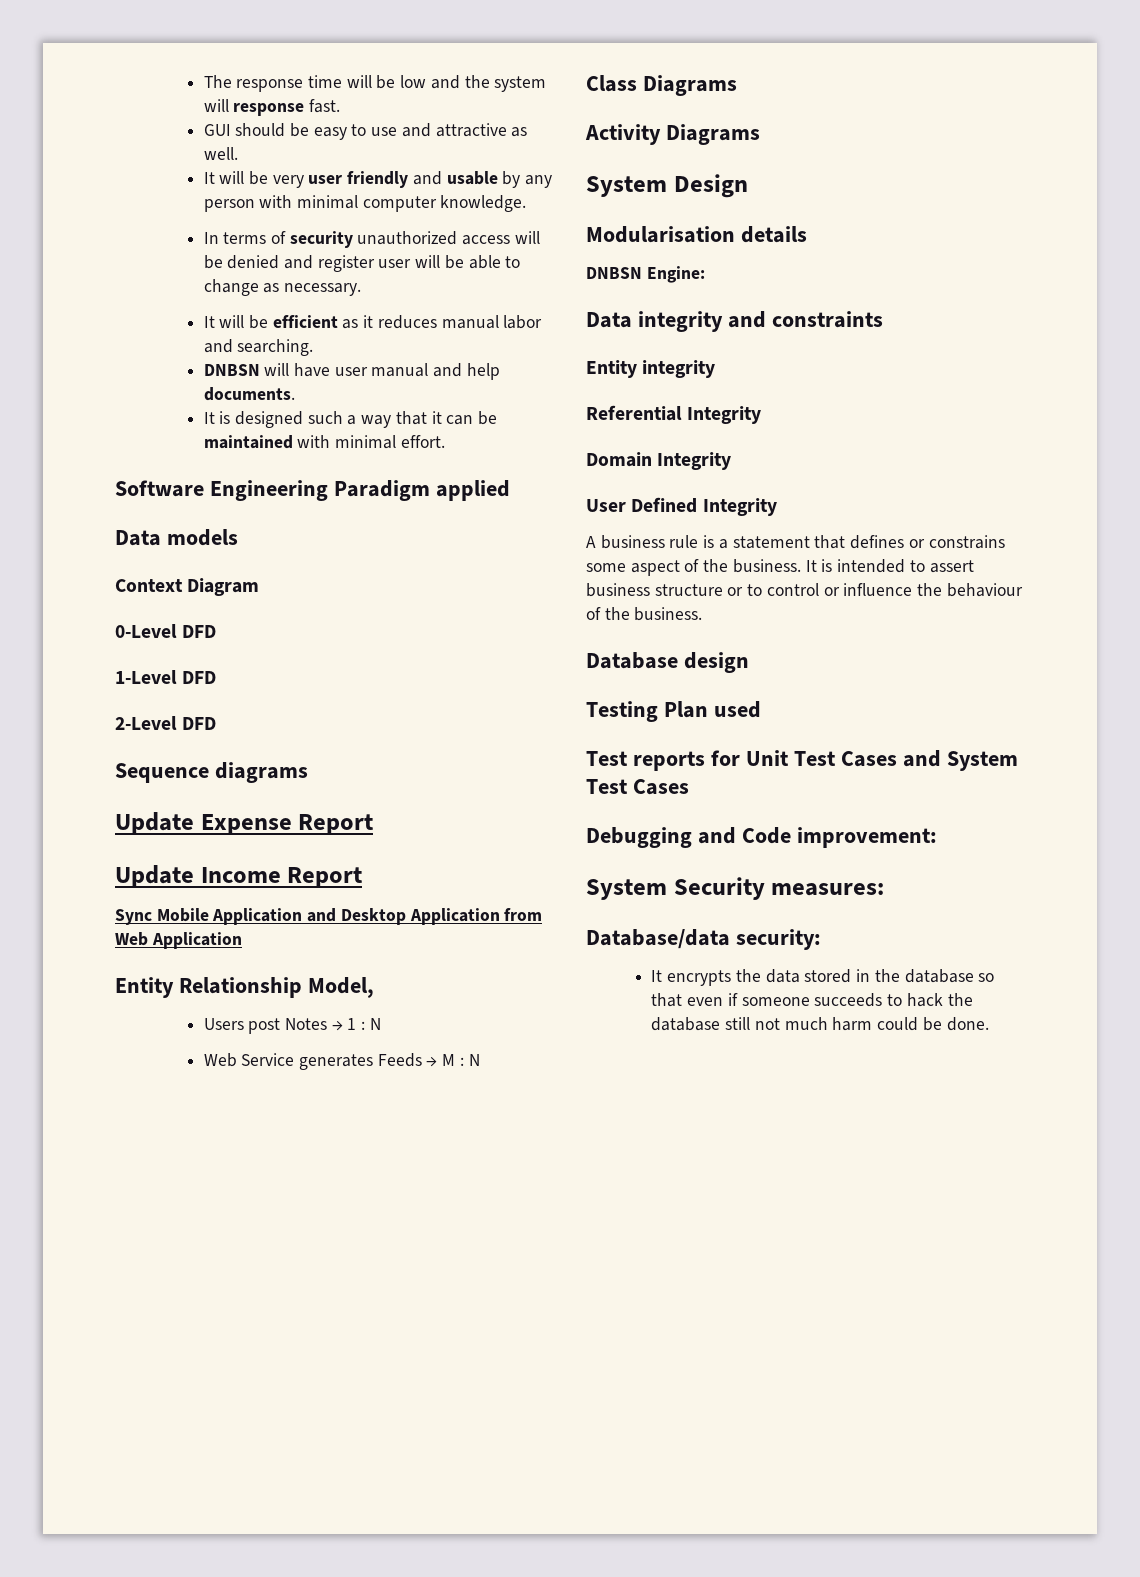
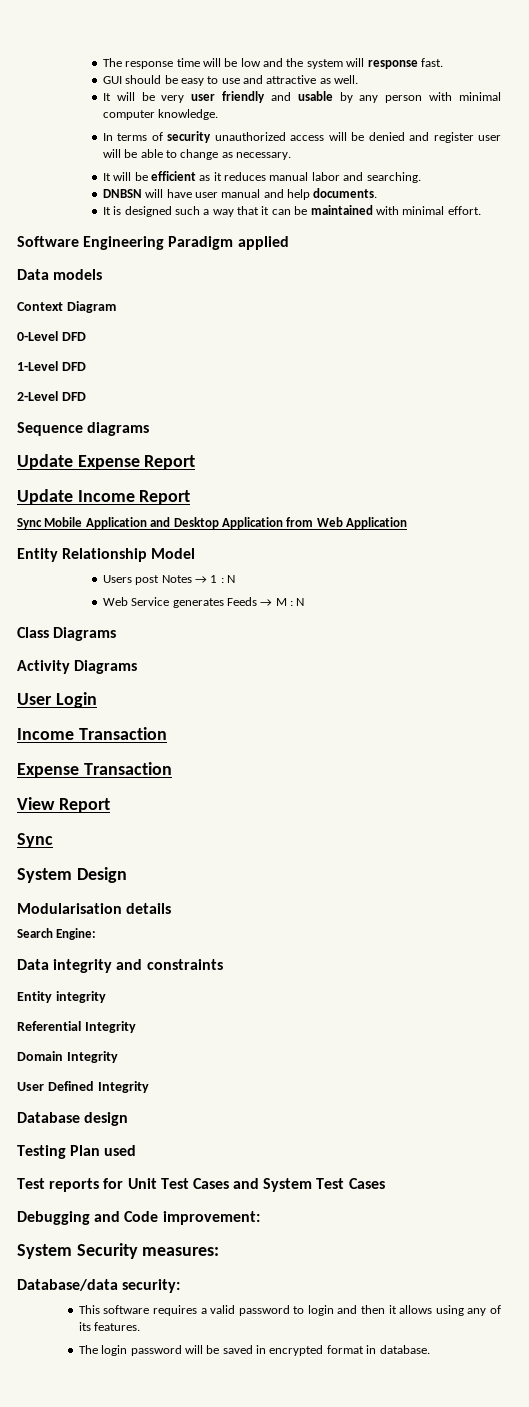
- Entity Relationship Model,
+ Entity Relationship Model
+ User Login
+ Income Transaction
+ Expense Transaction
+ View Report
+ Sync
- DNBSN Engine:
+ Search Engine:
- A business rule is a statement that defines or constrains some aspect of the business. It is intended to assert business structure or to control or influence the behaviour of the business.
- It encrypts the data stored in the database so that even if someone succeeds to hack the database still not much harm could be done.
+ This software requires a valid password to login and then it allows using any of its features.
+ The login password will be saved in encrypted format in database.

